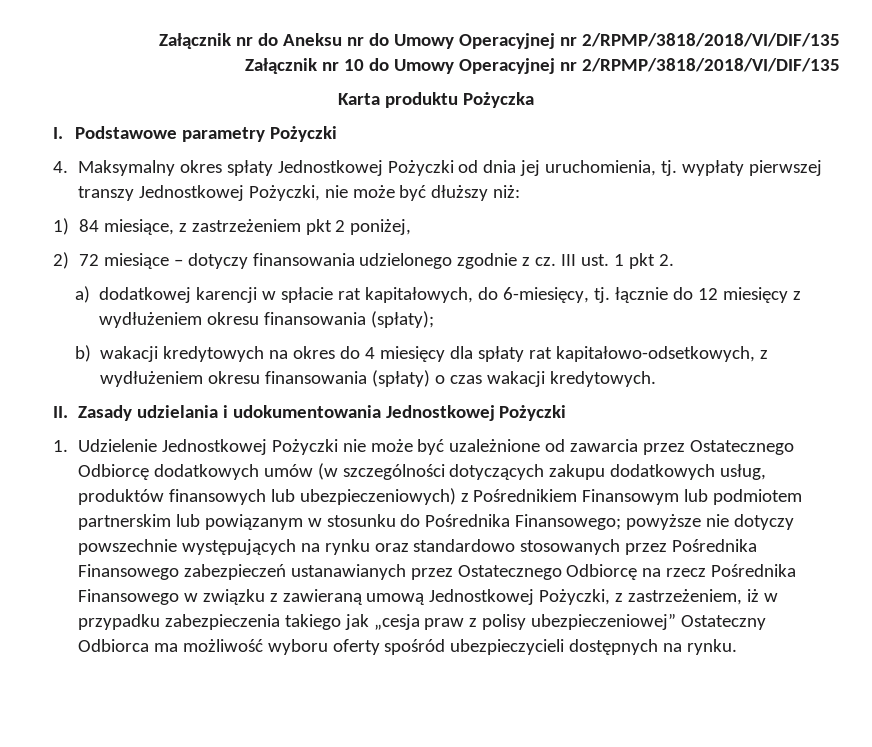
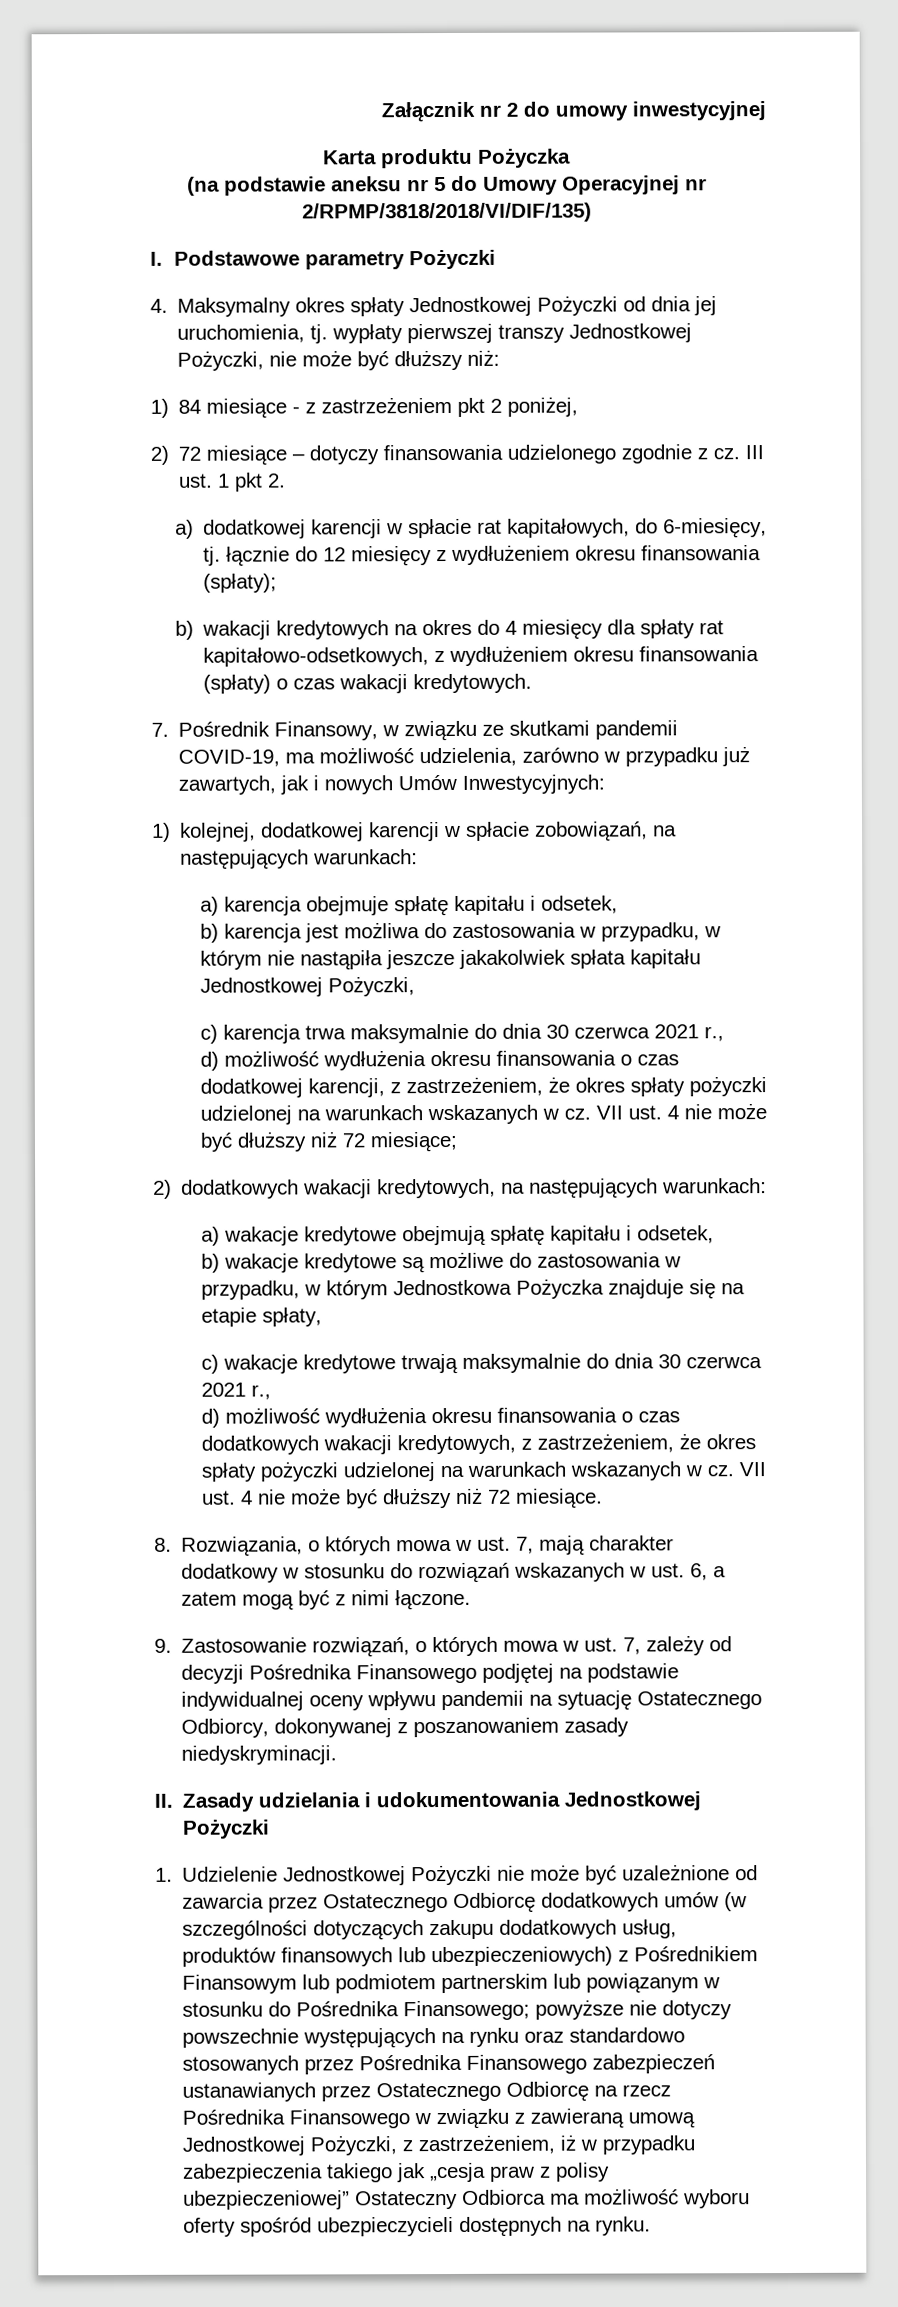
- Załącznik nr do Aneksu nr do Umowy Operacyjnej nr 2/RPMP/3818/2018/VI/DIF/135
- Załącznik nr 10 do Umowy Operacyjnej nr 2/RPMP/3818/2018/VI/DIF/135
+ Załącznik nr 2 do umowy inwestycyjnej
  Karta produktu Pożyczka
+ (na podstawie aneksu nr 5 do Umowy Operacyjnej nr 2/RPMP/3818/2018/VI/DIF/135)
- 1) 84 miesiące, z zastrzeżeniem pkt 2 poniżej,
+ 1) 84 miesiące - z zastrzeżeniem pkt 2 poniżej,
+ 7. Pośrednik Finansowy, w związku ze skutkami pandemii COVID-19, ma możliwość udzielenia, zarówno w przypadku już zawartych, jak i nowych Umów Inwestycyjnych:
+ 1) kolejnej, dodatkowej karencji w spłacie zobowiązań, na następujących warunkach:
+ a) karencja obejmuje spłatę kapitału i odsetek,
+ b) karencja jest możliwa do zastosowania w przypadku, w którym nie nastąpiła jeszcze jakakolwiek spłata kapitału Jednostkowej Pożyczki,
+ c) karencja trwa maksymalnie do dnia 30 czerwca 2021 r.,
+ d) możliwość wydłużenia okresu finansowania o czas dodatkowej karencji, z zastrzeżeniem, że okres spłaty pożyczki udzielonej na warunkach wskazanych w cz. VII ust. 4 nie może być dłuższy niż 72 miesiące;
+ 2) dodatkowych wakacji kredytowych, na następujących warunkach:
+ a) wakacje kredytowe obejmują spłatę kapitału i odsetek,
+ b) wakacje kredytowe są możliwe do zastosowania w przypadku, w którym Jednostkowa Pożyczka znajduje się na etapie spłaty,
+ c) wakacje kredytowe trwają maksymalnie do dnia 30 czerwca 2021 r.,
+ d) możliwość wydłużenia okresu finansowania o czas dodatkowych wakacji kredytowych, z zastrzeżeniem, że okres spłaty pożyczki udzielonej na warunkach wskazanych w cz. VII ust. 4 nie może być dłuższy niż 72 miesiące.
+ 8. Rozwiązania, o których mowa w ust. 7, mają charakter dodatkowy w stosunku do rozwiązań wskazanych w ust. 6, a zatem mogą być z nimi łączone.
+ 9. Zastosowanie rozwiązań, o których mowa w ust. 7, zależy od decyzji Pośrednika Finansowego podjętej na podstawie indywidualnej oceny wpływu pandemii na sytuację Ostatecznego Odbiorcy, dokonywanej z poszanowaniem zasady niedyskryminacji.

